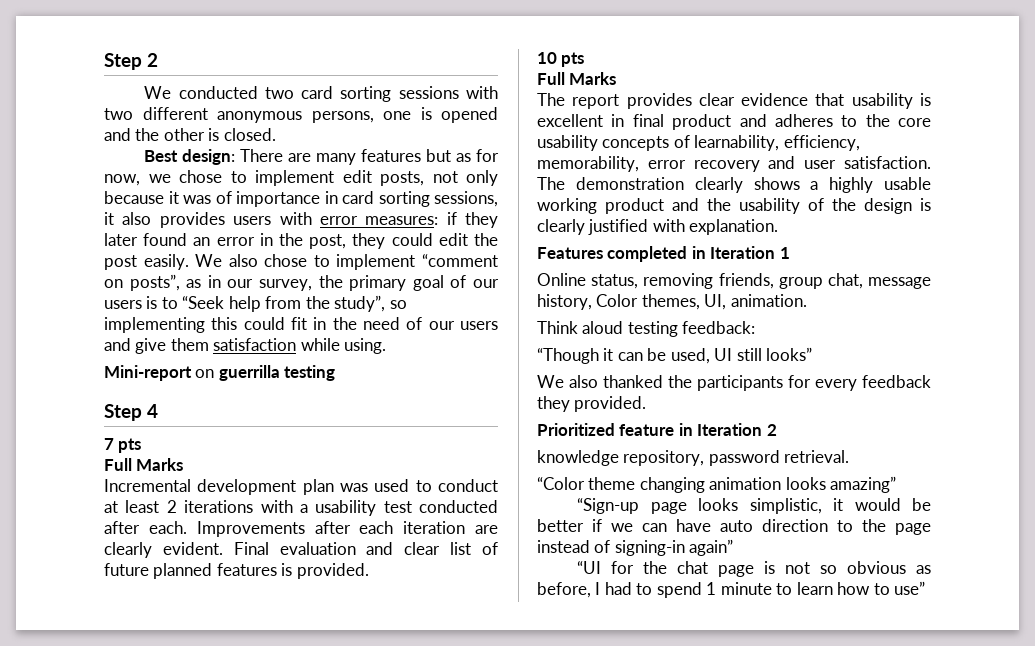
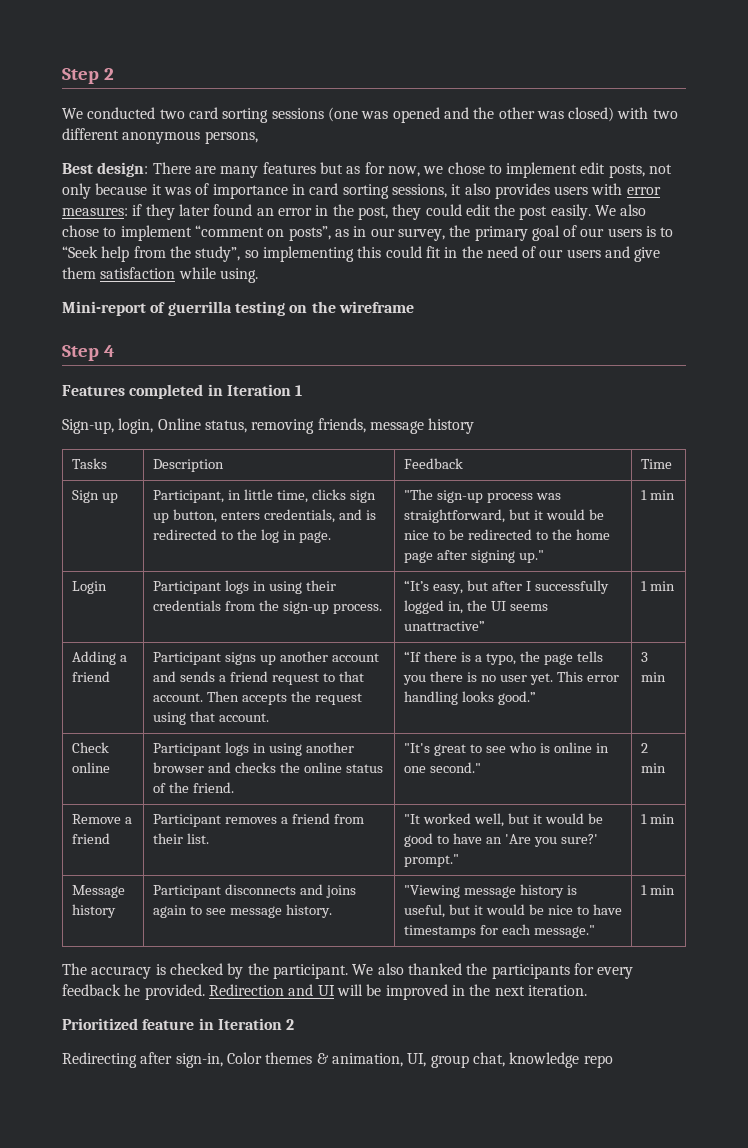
- We conducted two card sorting sessions with two different anonymous persons, one is opened and the other is closed.
+ We conducted two card sorting sessions (one was opened and the other was closed) with two different anonymous persons,
- Mini-report on guerrilla testing
+ Mini-report of guerrilla testing on the wireframe
- 7 pts
- Full Marks
- Incremental development plan was used to conduct at least 2 iterations with a usability test conducted after each. Improvements after each iteration are clearly evident. Final evaluation and clear list of future planned features is provided.
- 10 pts
- Full Marks
- The report provides clear evidence that usability is excellent in final product and adheres to the core usability concepts of learnability, efficiency, memorability, error recovery and user satisfaction. The demonstration clearly shows a highly usable working product and the usability of the design is clearly justified with explanation.
- Online status, removing friends, group chat, message history, Color themes, UI, animation.
- Think aloud testing feedback:
- “Though it can be used, UI still looks”
- We also thanked the participants for every feedback they provided.
+ Sign-up, login, Online status, removing friends, message history
+ Tasks | Description | Feedback | Time
+ Sign up | Participant, in little time, clicks sign up button, enters credentials, and is redirected to the log in page. | "The sign-up process was straightforward, but it would be nice to be redirected to the home page after signing up." | 1 min
+ Login | Participant logs in using their credentials from the sign-up process. | “It’s easy, but after I successfully logged in, the UI seems unattractive” | 1 min
+ Adding a friend | Participant signs up another account and sends a friend request to that account. Then accepts the request using that account. | “If there is a typo, the page tells you there is no user yet. This error handling looks good.” | 3 min
+ Check online | Participant logs in using another browser and checks the online status of the friend. | "It's great to see who is online in one second." | 2 min
+ Remove a friend | Participant removes a friend from their list. | "It worked well, but it would be good to have an 'Are you sure?' prompt." | 1 min
+ Message history | Participant disconnects and joins again to see message history. | "Viewing message history is useful, but it would be nice to have timestamps for each message." | 1 min
+ The accuracy is checked by the participant. We also thanked the participants for every feedback he provided. Redirection and UI will be improved in the next iteration.
- knowledge repository, password retrieval.
- “Color theme changing animation looks amazing”
- “Sign-up page looks simplistic, it would be better if we can have auto direction to the page instead of signing-in again”
- “UI for the chat page is not so obvious as before, I had to spend 1 minute to learn how to use”
+ Redirecting after sign-in, Color themes & animation, UI, group chat, knowledge repo

